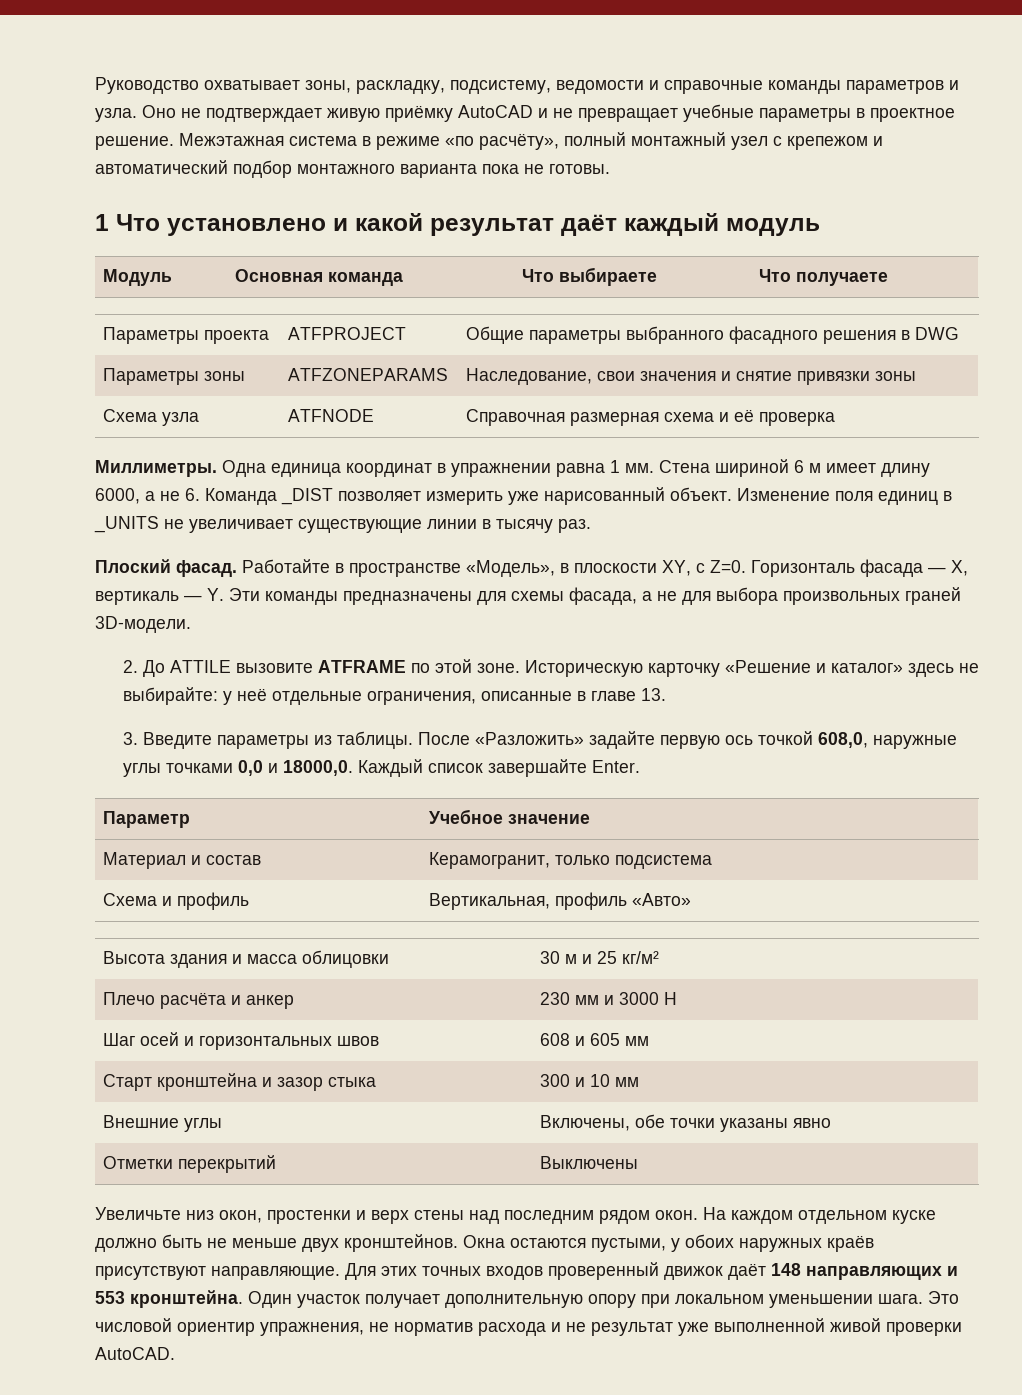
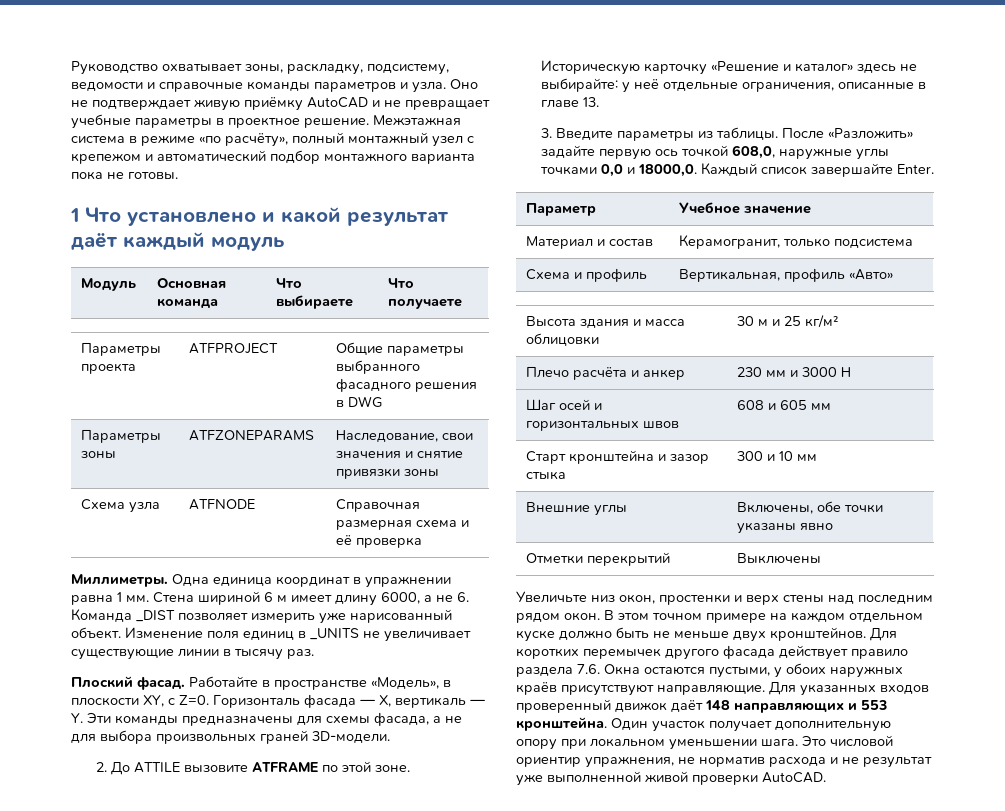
- На каждом отдельном куске должно быть не меньше двух кронштейнов.
+ В этом точном примере на каждом отдельном куске должно быть не меньше двух кронштейнов.
- Окна остаются пустыми, у обоих наружных краёв присутствуют направляющие.
+ Для коротких перемычек другого фасада действует правило раздела 7.6. Окна остаются пустыми, у обоих наружных краёв присутствуют направляющие.
- Для этих точных входов проверенный движок даёт 148 направляющих и 553 кронштейна.
+ Для указанных входов проверенный движок даёт 148 направляющих и 553 кронштейна.

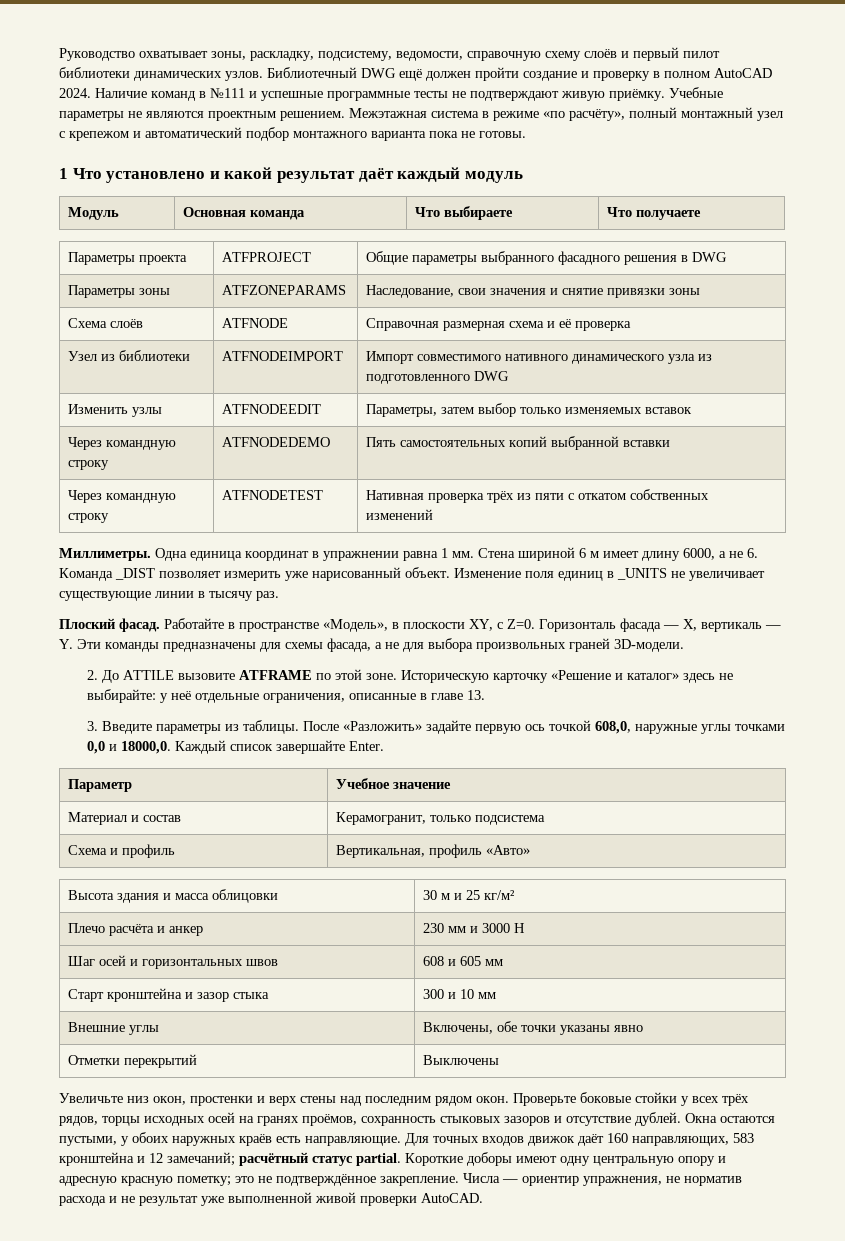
- Руководство охватывает зоны, раскладку, подсистему, ведомости и справочные команды параметров и узла. Оно не подтверждает живую приёмку AutoCAD и не превращает учебные параметры в проектное решение.
+ Руководство охватывает зоны, раскладку, подсистему, ведомости, справочную схему слоёв и первый пилот библиотеки динамических узлов. Библиотечный DWG ещё должен пройти создание и проверку в полном AutoCAD 2024. Наличие команд в №111 и успешные программные тесты не подтверждают живую приёмку. Учебные параметры не являются проектным решением.
- Схема узла | ATFNODE | Справочная размерная схема и её проверка
+ Схема слоёв | ATFNODE | Справочная размерная схема и её проверка
+ Узел из библиотеки | ATFNODEIMPORT | Импорт совместимого нативного динамического узла из подготовленного DWG
+ Изменить узлы | ATFNODEEDIT | Параметры, затем выбор только изменяемых вставок
+ Через командную строку | ATFNODEDEMO | Пять самостоятельных копий выбранной вставки
+ Через командную строку | ATFNODETEST | Нативная проверка трёх из пяти с откатом собственных изменений
- В этом точном примере на каждом отдельном куске должно быть не меньше двух кронштейнов. Для коротких перемычек другого фасада действует правило раздела 7.6. Окна остаются пустыми, у обоих наружных краёв присутствуют направляющие.
+ Проверьте боковые стойки у всех трёх рядов, торцы исходных осей на гранях проёмов, сохранность стыковых зазоров и отсутствие дублей. Окна остаются пустыми, у обоих наружных краёв есть направляющие.
- Для указанных входов проверенный движок даёт 148 направляющих и 553 кронштейна. Один участок получает дополнительную опору при локальном уменьшении шага. Это числовой ориентир упражнения, не норматив расхода и не результат уже выполненной живой проверки AutoCAD.
+ Для точных входов движок даёт 160 направляющих, 583 кронштейна и 12 замечаний; расчётный статус partial. Короткие доборы имеют одну центральную опору и адресную красную пометку; это не подтверждённое закрепление. Числа — ориентир упражнения, не норматив расхода и не результат уже выполненной живой проверки AutoCAD.

